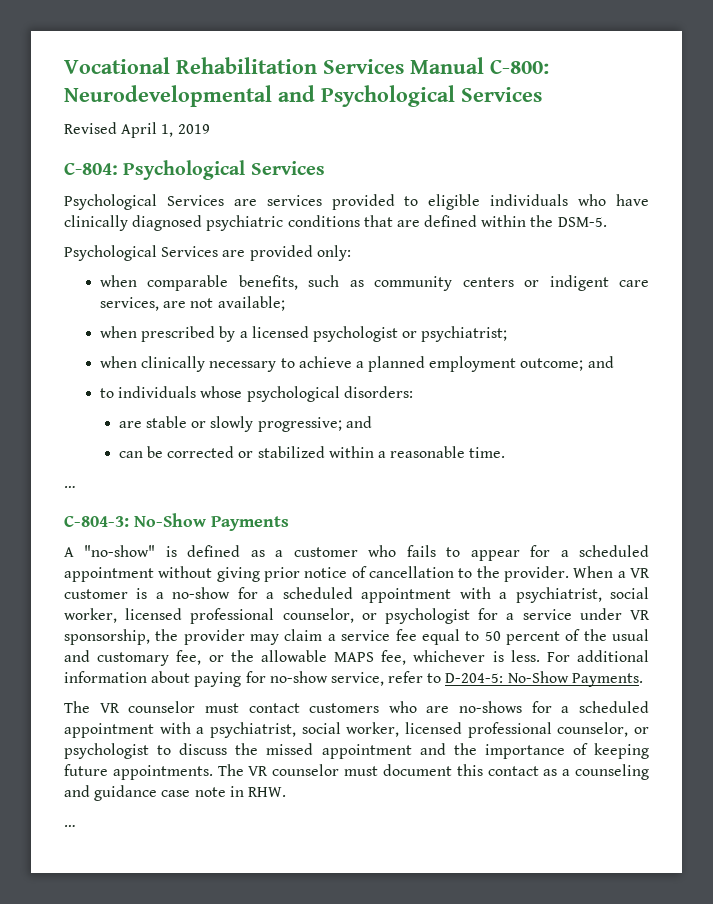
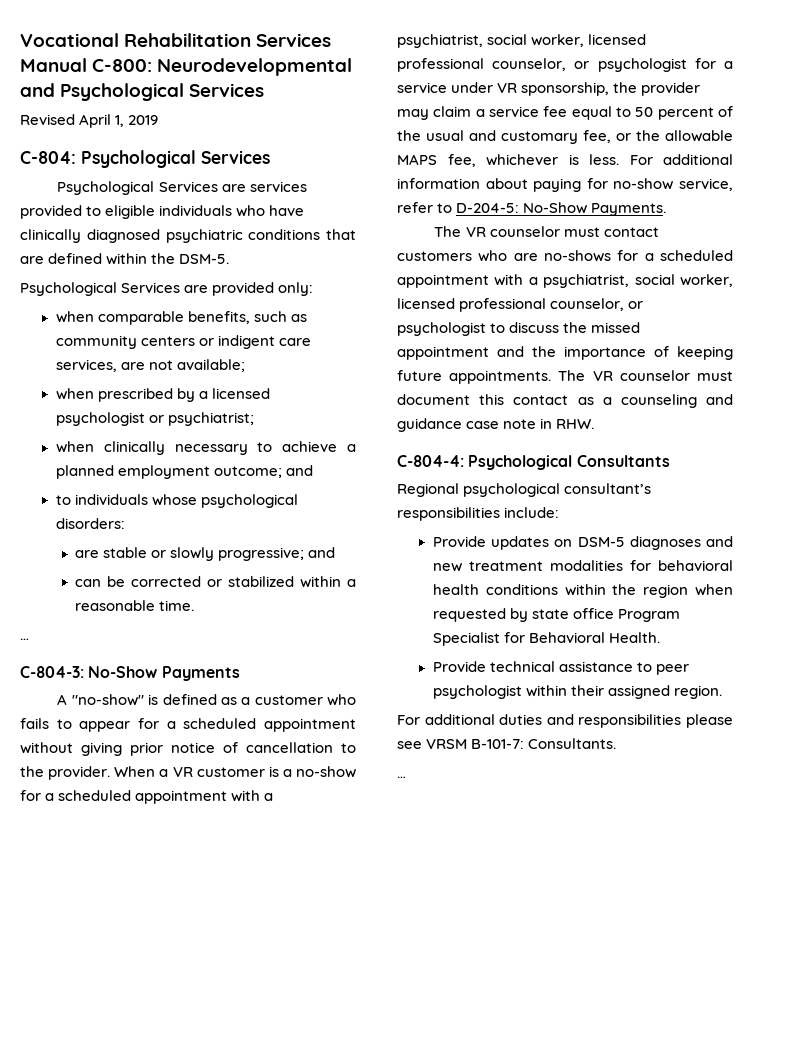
+ C-804-4: Psychological Consultants
+ Regional psychological consultant’s responsibilities include:
+ Provide updates on DSM-5 diagnoses and new treatment modalities for behavioral health conditions within the region when requested by state office Program Specialist for Behavioral Health.
+ Provide technical assistance to peer psychologist within their assigned region.
+ For additional duties and responsibilities please see VRSM B-101-7: Consultants.

